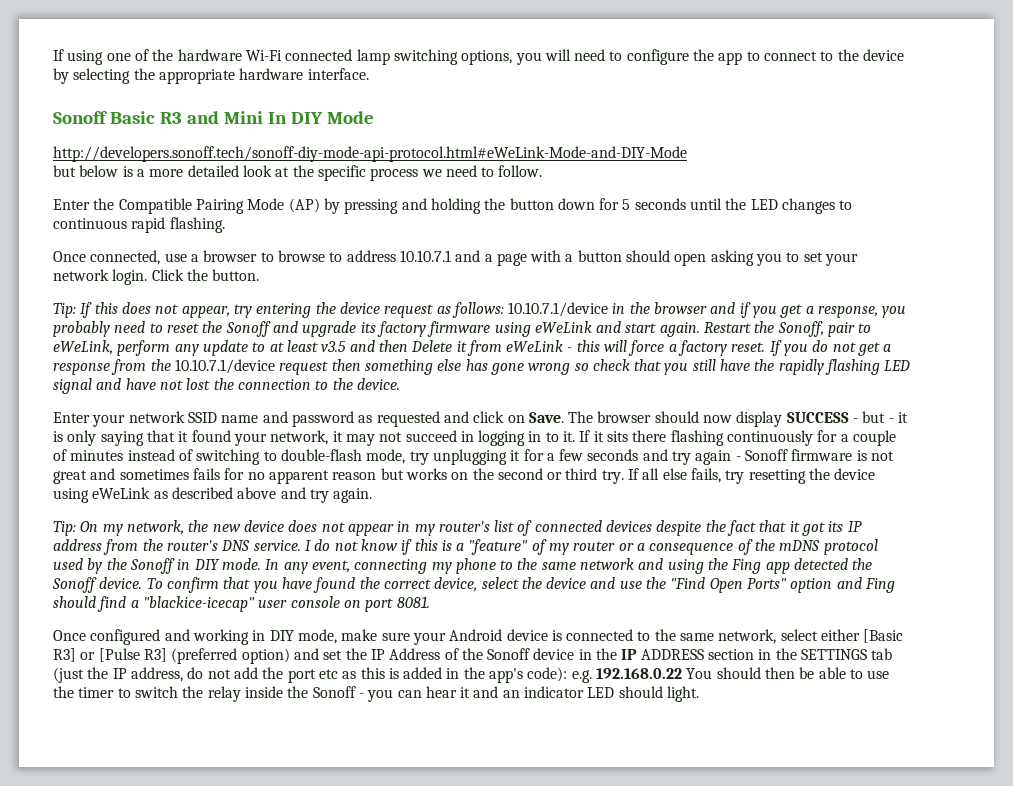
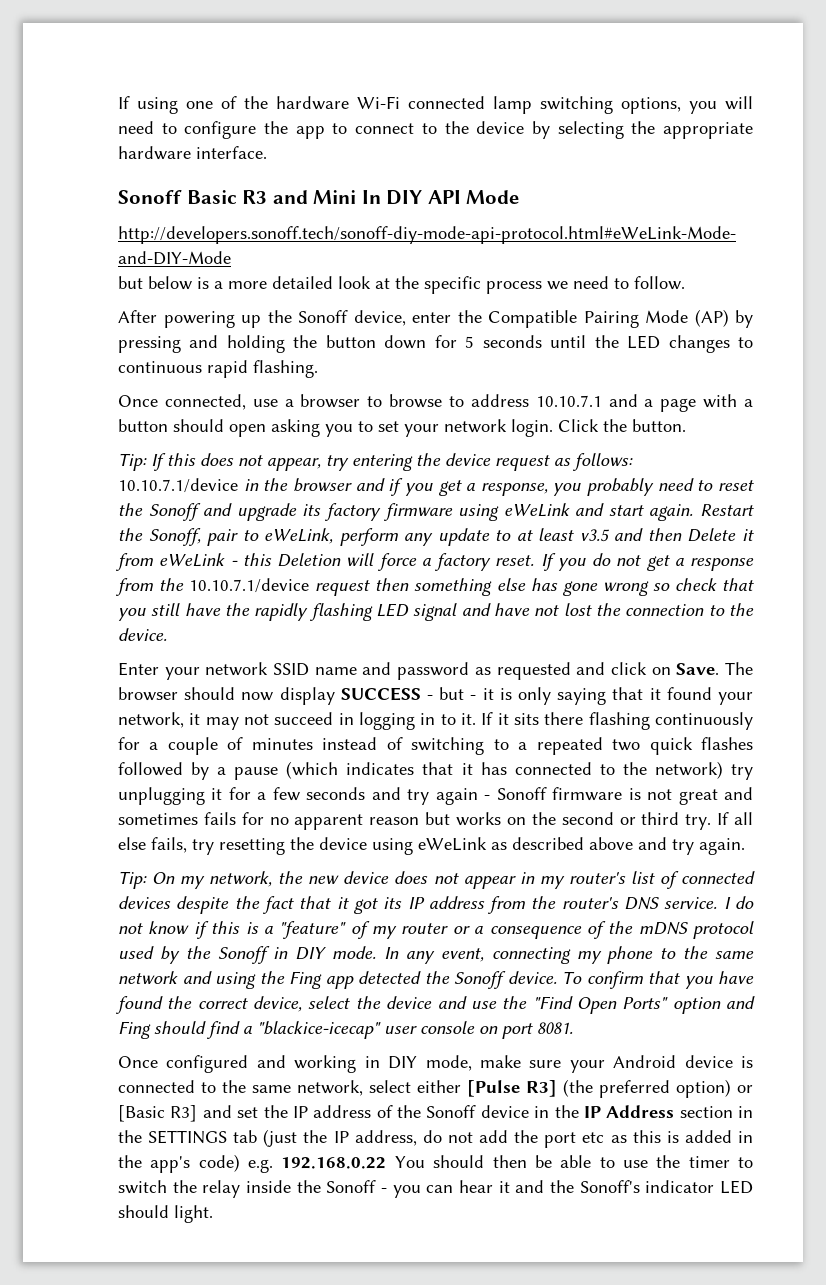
- Sonoff Basic R3 and Mini In DIY Mode
+ Sonoff Basic R3 and Mini In DIY API Mode
- Enter the Compatible Pairing Mode (AP) by pressing and holding the button down for 5 seconds until the LED changes to continuous rapid flashing.
+ After powering up the Sonoff device, enter the Compatible Pairing Mode (AP) by pressing and holding the button down for 5 seconds until the LED changes to continuous rapid flashing.
- Restart the Sonoff, pair to eWeLink, perform any update to at least v3.5 and then Delete it from eWeLink - this will force a factory reset.
+ Restart the Sonoff, pair to eWeLink, perform any update to at least v3.5 and then Delete it from eWeLink - this Deletion will force a factory reset.
- If it sits there flashing continuously for a couple of minutes instead of switching to double-flash mode, try unplugging it for a few seconds and try again - Sonoff firmware is not great and sometimes fails for no apparent reason but works on the second or third try.
+ If it sits there flashing continuously for a couple of minutes instead of switching to a repeated two quick flashes followed by a pause (which indicates that it has connected to the network) try unplugging it for a few seconds and try again - Sonoff firmware is not great and sometimes fails for no apparent reason but works on the second or third try.
- Once configured and working in DIY mode, make sure your Android device is connected to the same network, select either [Basic R3] or [Pulse R3] (preferred option) and set the IP Address of the Sonoff device in the IP ADDRESS section in the SETTINGS tab (just the IP address, do not add the port etc as this is added in the app's code): e.g. 192.168.0.22 You should then be able to use the timer to switch the relay inside the Sonoff - you can hear it and an indicator LED should light.
+ Once configured and working in DIY mode, make sure your Android device is connected to the same network, select either [Pulse R3] (the preferred option) or [Basic R3] and set the IP address of the Sonoff device in the IP Address section in the SETTINGS tab (just the IP address, do not add the port etc as this is added in the app's code) e.g. 192.168.0.22 You should then be able to use the timer to switch the relay inside the Sonoff - you can hear it and the Sonoff's indicator LED should light.

